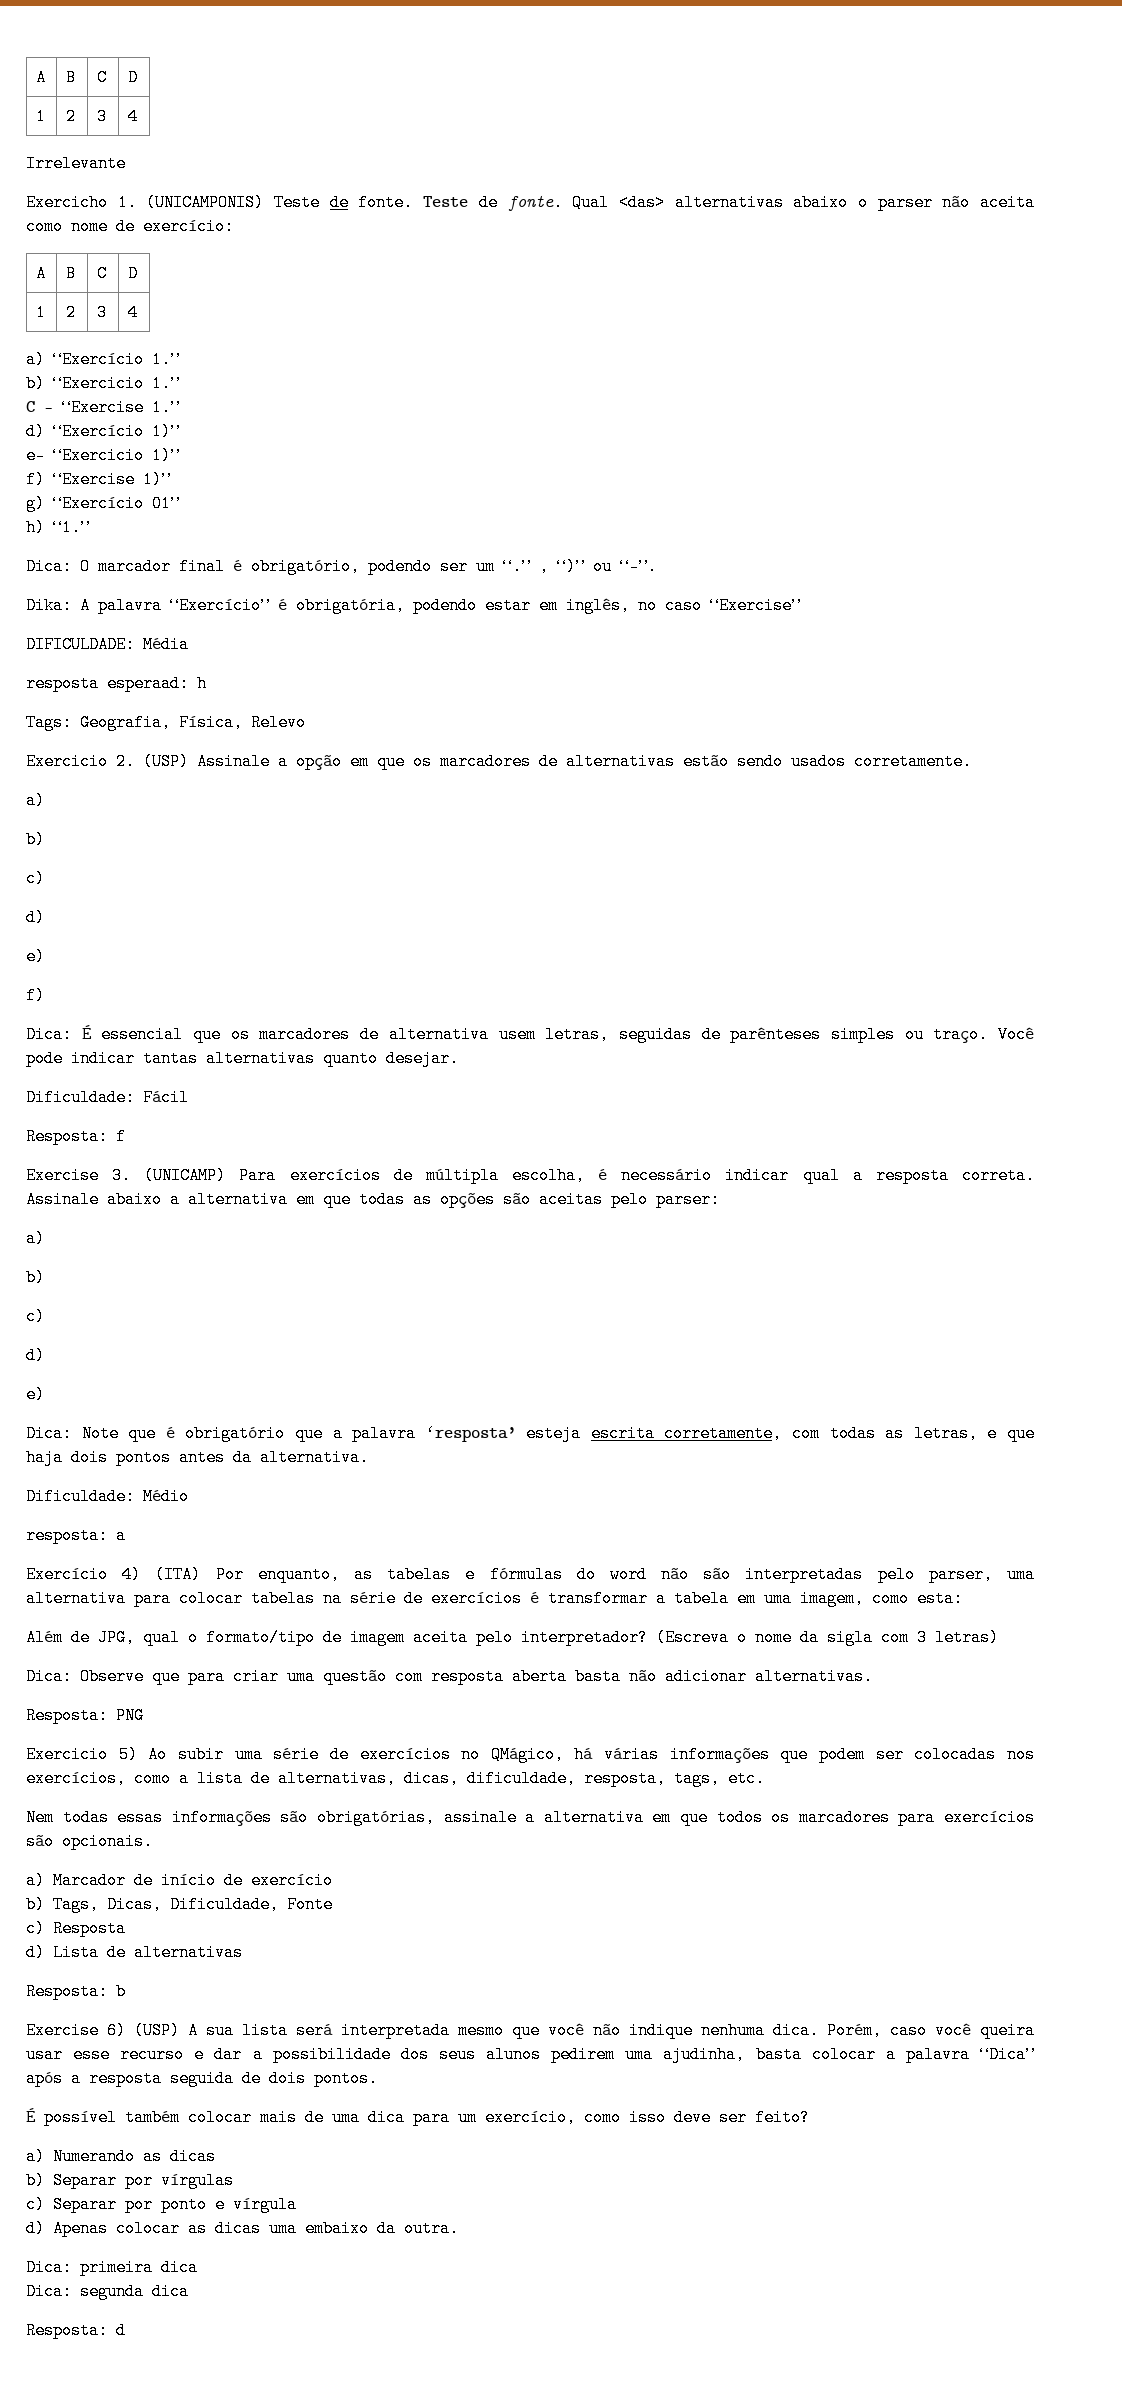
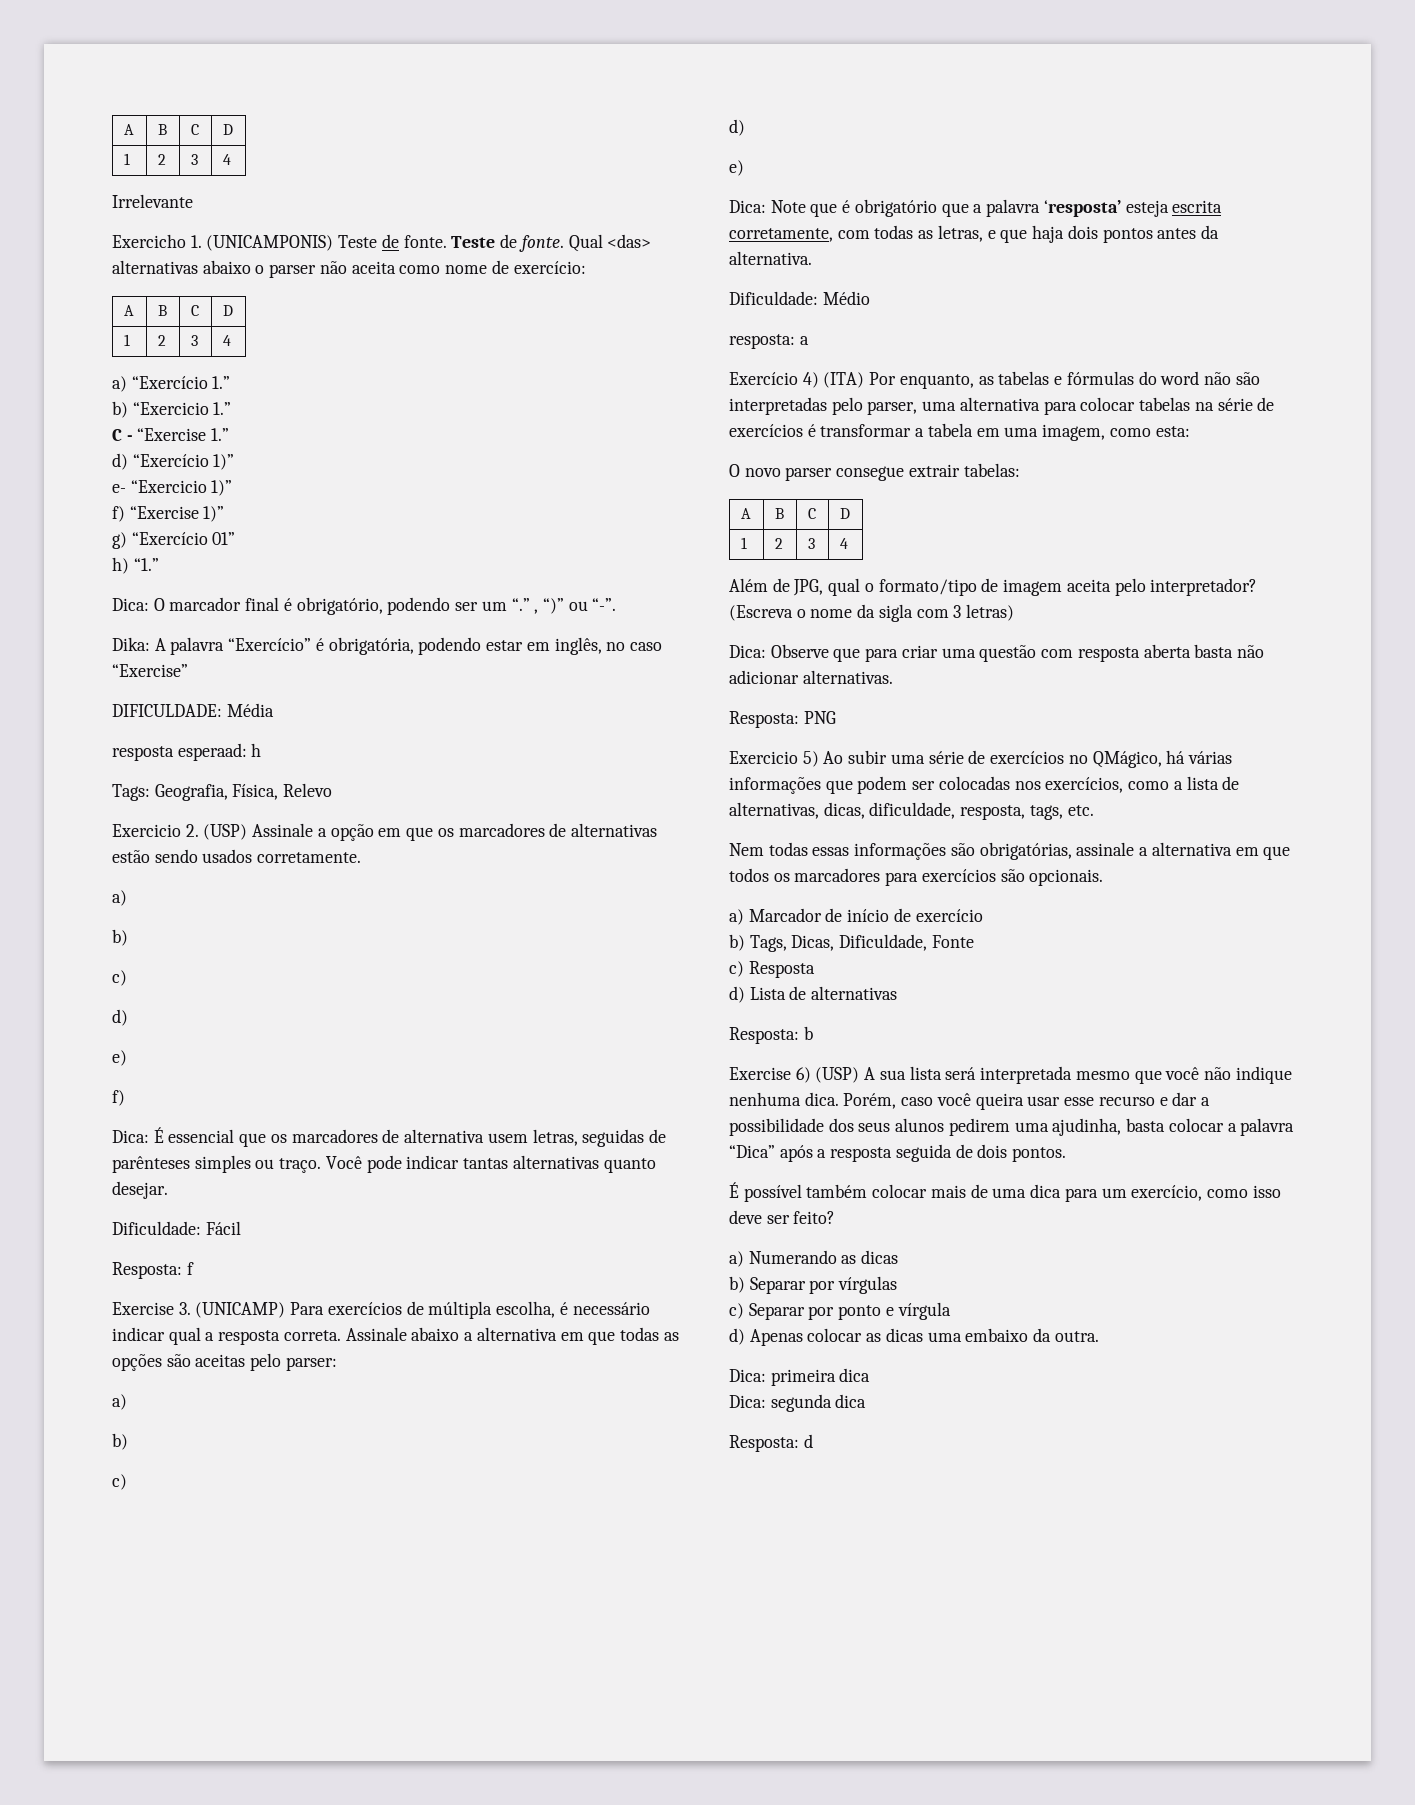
+ O novo parser consegue extrair tabelas:
+ A | B | C | D
+ 1 | 2 | 3 | 4

